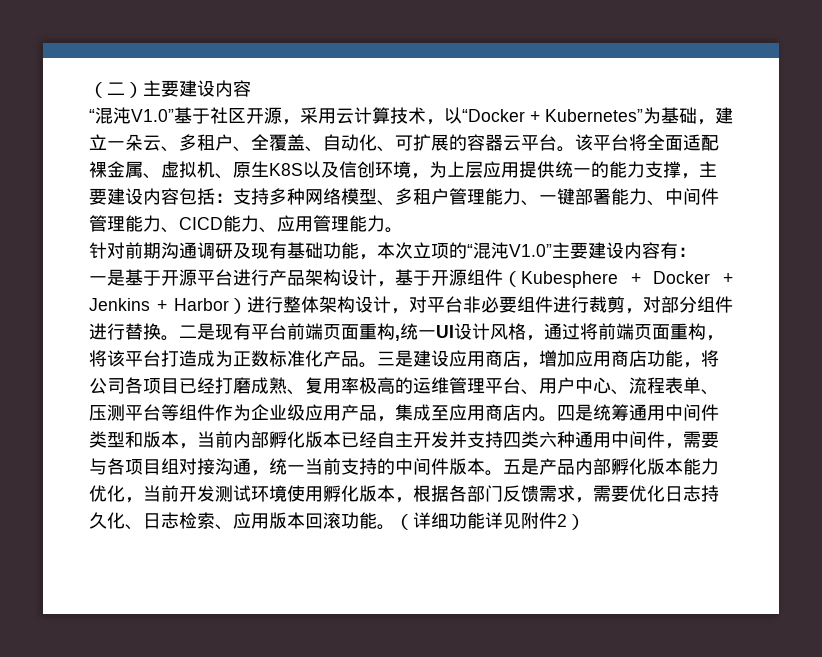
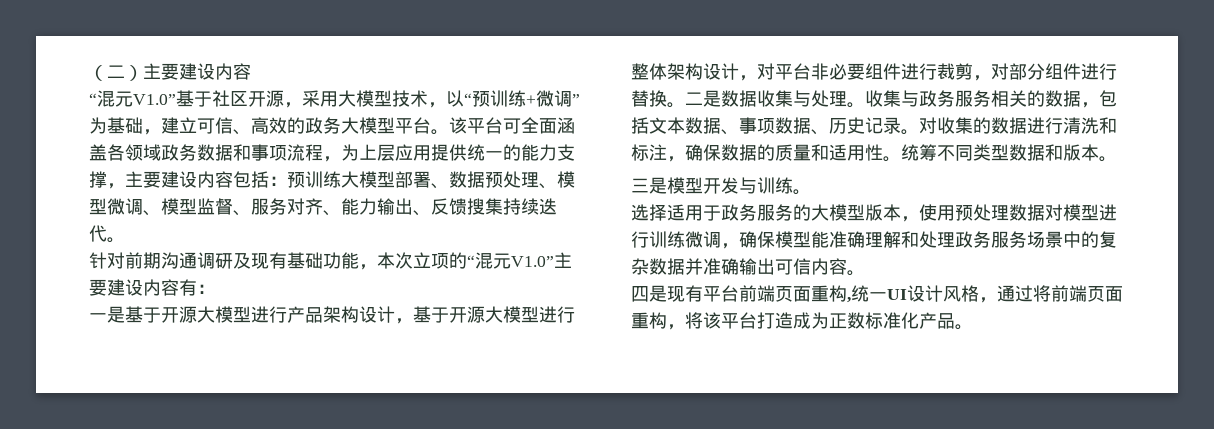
- “混沌V1.0”基于社区开源，采用云计算技术，以“Docker + Kubernetes”为基础，建立一朵云、多租户、全覆盖、自动化、可扩展的容器云平台。该平台将全面适配裸金属、虚拟机、原生K8S以及信创环境，为上层应用提供统一的能力支撑，主要建设内容包括：支持多种网络模型、多租户管理能力、一键部署能力、中间件管理能力、CICD能力、应用管理能力。
+ “混元V1.0”基于社区开源，采用大模型技术，以“预训练+微调”为基础，建立可信、高效的政务大模型平台。该平台可全面涵盖各领域政务数据和事项流程，为上层应用提供统一的能力支撑，主要建设内容包括：预训练大模型部署、数据预处理、模型微调、模型监督、服务对齐、能力输出、反馈搜集持续迭代。
- 针对前期沟通调研及现有基础功能，本次立项的“混沌V1.0”主要建设内容有：
+ 针对前期沟通调研及现有基础功能，本次立项的“混元V1.0”主要建设内容有：
- 一是基于开源平台进行产品架构设计，基于开源组件（Kubesphere + Docker + Jenkins + Harbor）进行整体架构设计，对平台非必要组件进行裁剪，对部分组件进行替换。
+ 一是基于开源大模型进行产品架构设计，基于开源大模型进行整体架构设计，对平台非必要组件进行裁剪，对部分组件进行替换。
- 二是现有平台前端页面重构,统一UI设计风格，通过将前端页面重构，将该平台打造成为正数标准化产品。三是建设应用商店，增加应用商店功能，将公司各项目已经打磨成熟、复用率极高的运维管理平台、用户中心、流程表单、压测平台等组件作为企业级应用产品，集成至应用商店内。四是统筹通用中间件类型和版本，当前内部孵化版本已经自主开发并支持四类六种通用中间件，需要与各项目组对接沟通，统一当前支持的中间件版本。五是产品内部孵化版本能力优化，当前开发测试环境使用孵化版本，根据各部门反馈需求，需要优化日志持久化、日志检索、应用版本回滚功能。（详细功能详见附件2）
+ 二是数据收集与处理。收集与政务服务相关的数据，包括文本数据、事项数据、历史记录。对收集的数据进行清洗和标注，确保数据的质量和适用性。统筹不同类型数据和版本。
+ 三是模型开发与训练。
+ 选择适用于政务服务的大模型版本，使用预处理数据对模型进行训练微调，确保模型能准确理解和处理政务服务场景中的复杂数据并准确输出可信内容。
+ 四是现有平台前端页面重构,统一UI设计风格，通过将前端页面重构，将该平台打造成为正数标准化产品。

